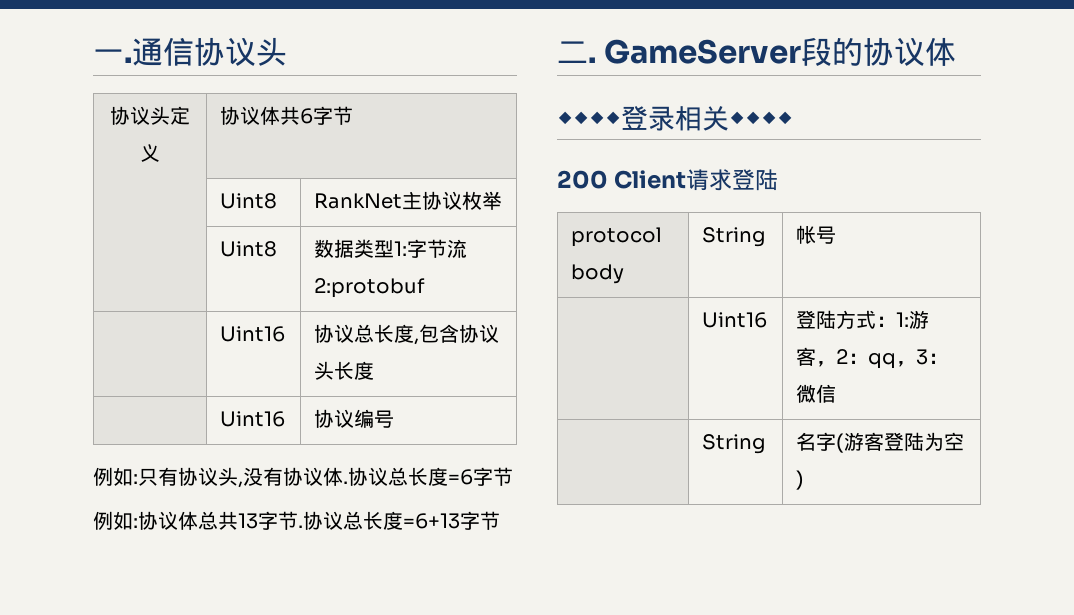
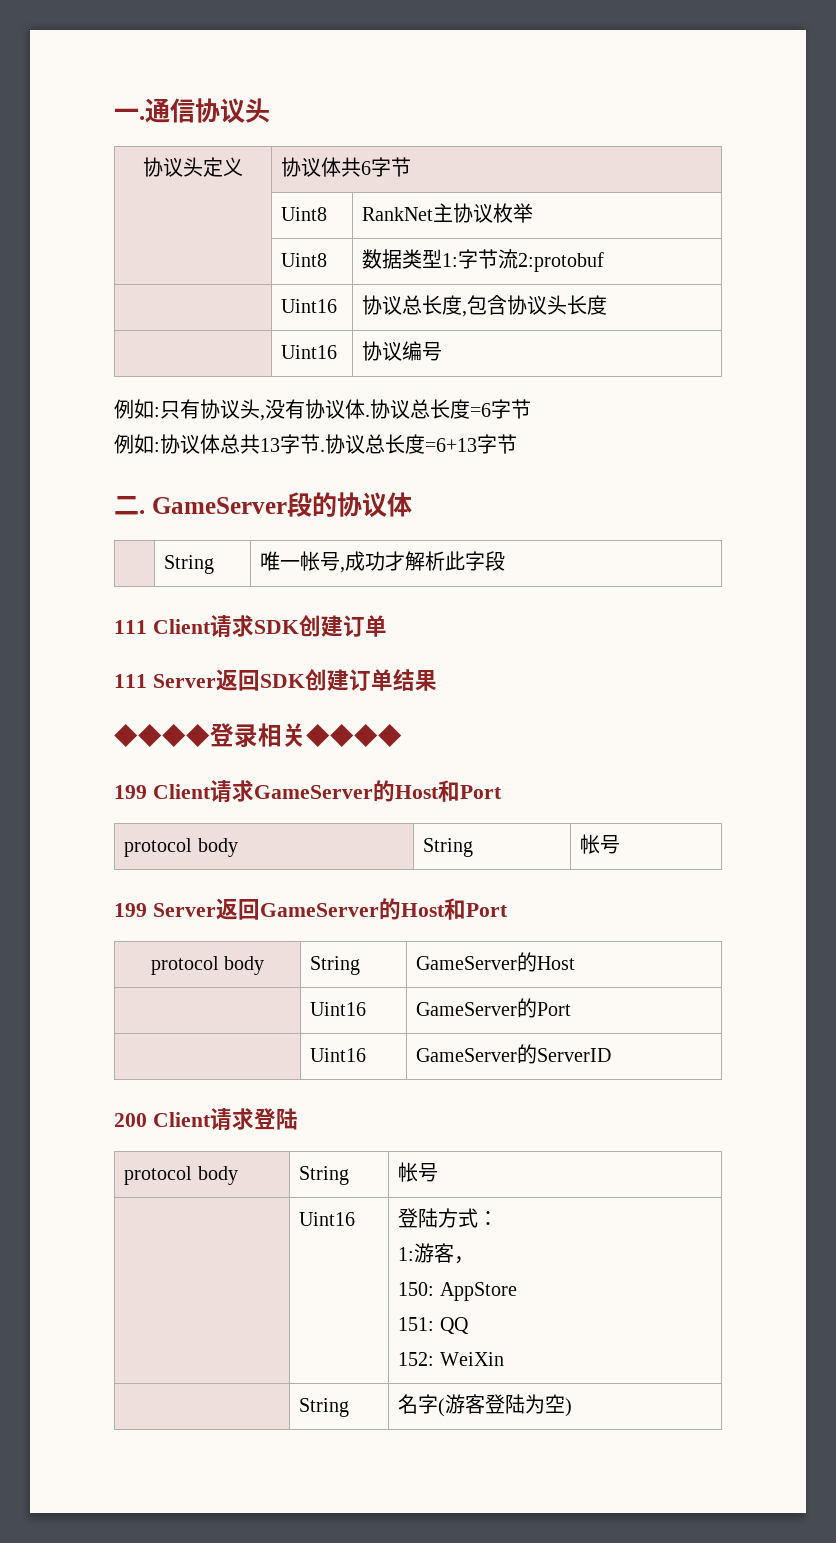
+ | String | 唯一帐号,成功才解析此字段
+ 111 Client请求SDK创建订单
+ 111 Server返回SDK创建订单结果
  ◆◆◆◆登录相关◆◆◆◆
+ 199 Client请求GameServer的Host和Port
+ protocol body | String | 帐号
+ 199 Server返回GameServer的Host和Port
+ protocol body | String | GameServer的Host
+ | Uint16 | GameServer的Port
+ | Uint16 | GameServer的ServerID
- | Uint16 | 登陆方式：1:游客，2：qq，3：微信
+ | Uint16 | 登陆方式：
+ 1:游客，
+ 150: AppStore
+ 151: QQ
+ 152: WeiXin

